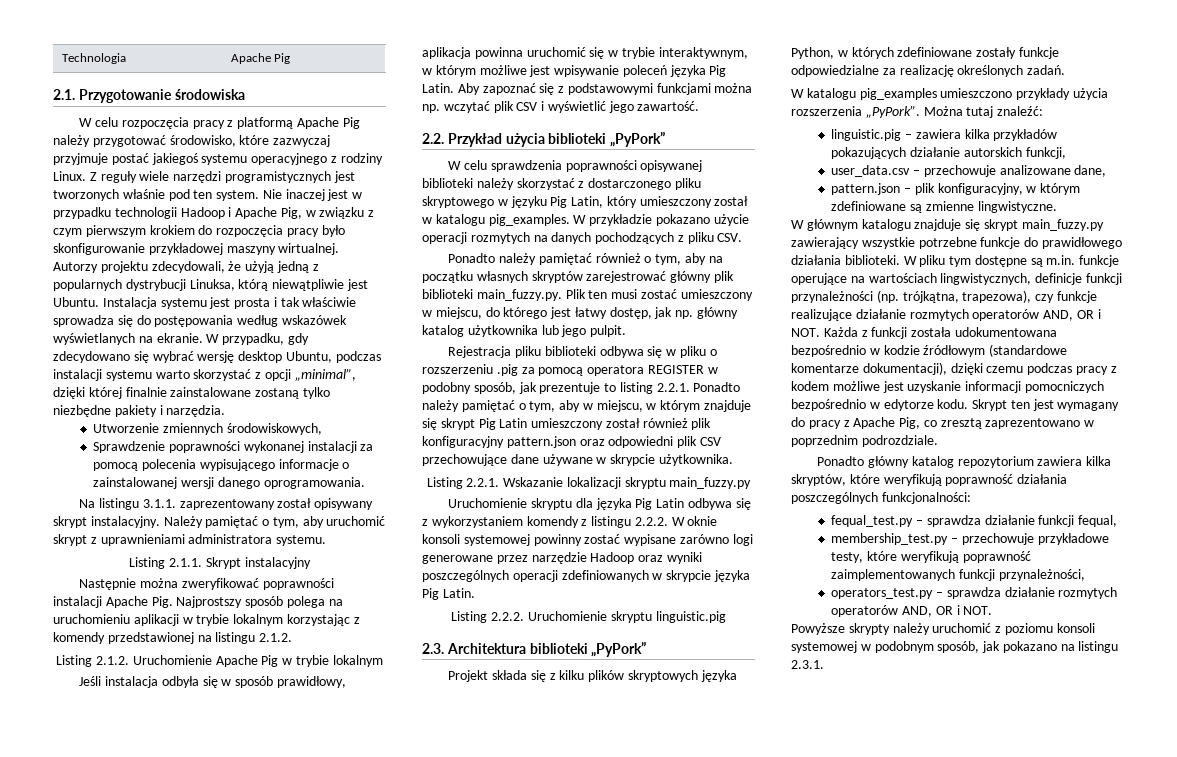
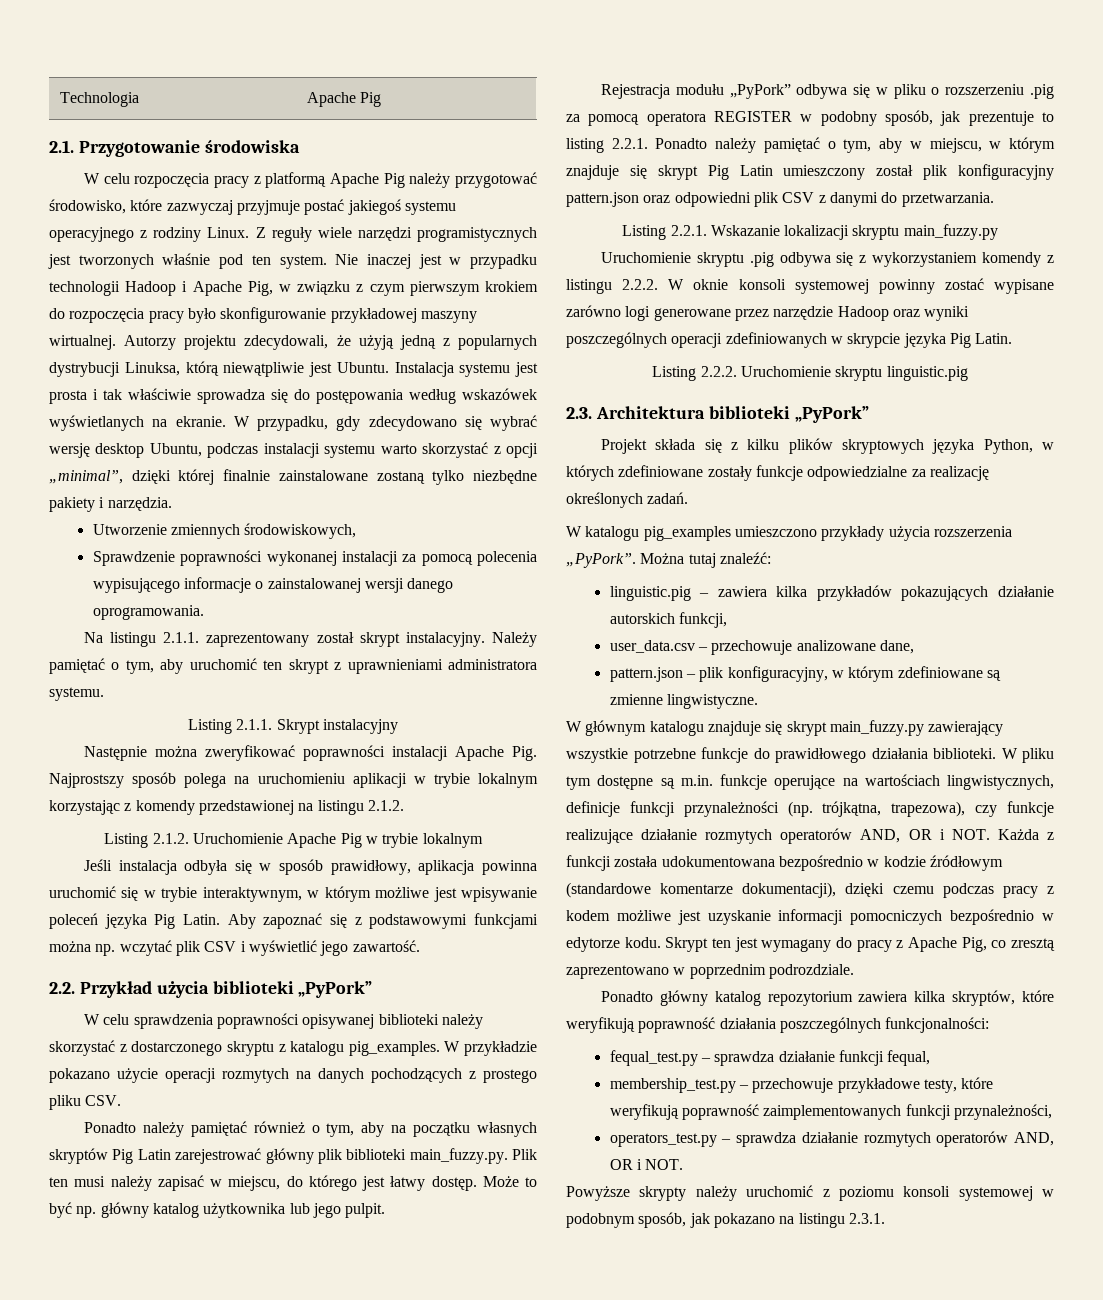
- Na listingu 3.1.1. zaprezentowany został opisywany skrypt instalacyjny.
+ Na listingu 2.1.1. zaprezentowany został skrypt instalacyjny.
- Należy pamiętać o tym, aby uruchomić skrypt z uprawnieniami administratora systemu.
+ Należy pamiętać o tym, aby uruchomić ten skrypt z uprawnieniami administratora systemu.
- W celu sprawdzenia poprawności opisywanej biblioteki należy skorzystać z dostarczonego pliku skryptowego w języku Pig Latin, który umieszczony został w katalogu pig_examples.
+ W celu sprawdzenia poprawności opisywanej biblioteki należy skorzystać z dostarczonego skryptu z katalogu pig_examples.
- W przykładzie pokazano użycie operacji rozmytych na danych pochodzących z pliku CSV.
+ W przykładzie pokazano użycie operacji rozmytych na danych pochodzących z prostego pliku CSV.
- Ponadto należy pamiętać również o tym, aby na początku własnych skryptów zarejestrować główny plik biblioteki main_fuzzy.py. Plik ten musi zostać umieszczony w miejscu, do którego jest łatwy dostęp, jak np. główny katalog użytkownika lub jego pulpit.
+ Ponadto należy pamiętać również o tym, aby na początku własnych skryptów Pig Latin zarejestrować główny plik biblioteki main_fuzzy.py. Plik ten musi należy zapisać w miejscu, do którego jest łatwy dostęp. Może to być np. główny katalog użytkownika lub jego pulpit.
- Rejestracja pliku biblioteki odbywa się w pliku o rozszerzeniu .pig za pomocą operatora REGISTER w podobny sposób, jak prezentuje to listing 2.2.1. Ponadto należy pamiętać o tym, aby w miejscu, w którym znajduje się skrypt Pig Latin umieszczony został również plik konfiguracyjny pattern.json oraz odpowiedni plik CSV przechowujące dane używane w skrypcie użytkownika.
+ Rejestracja modułu „PyPork” odbywa się w pliku o rozszerzeniu .pig za pomocą operatora REGISTER w podobny sposób, jak prezentuje to listing 2.2.1. Ponadto należy pamiętać o tym, aby w miejscu, w którym znajduje się skrypt Pig Latin umieszczony został plik konfiguracyjny pattern.json oraz odpowiedni plik CSV z danymi do przetwarzania.
- Uruchomienie skryptu dla języka Pig Latin odbywa się z wykorzystaniem komendy z listingu 2.2.2. W oknie konsoli systemowej powinny zostać wypisane zarówno logi generowane przez narzędzie Hadoop oraz wyniki poszczególnych operacji zdefiniowanych w skrypcie języka Pig Latin.
+ Uruchomienie skryptu .pig odbywa się z wykorzystaniem komendy z listingu 2.2.2. W oknie konsoli systemowej powinny zostać wypisane zarówno logi generowane przez narzędzie Hadoop oraz wyniki poszczególnych operacji zdefiniowanych w skrypcie języka Pig Latin.

